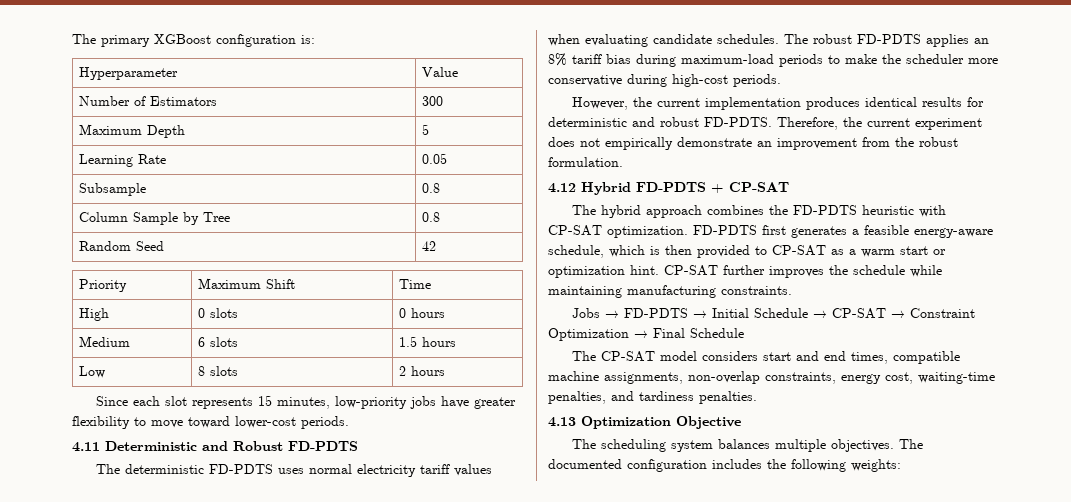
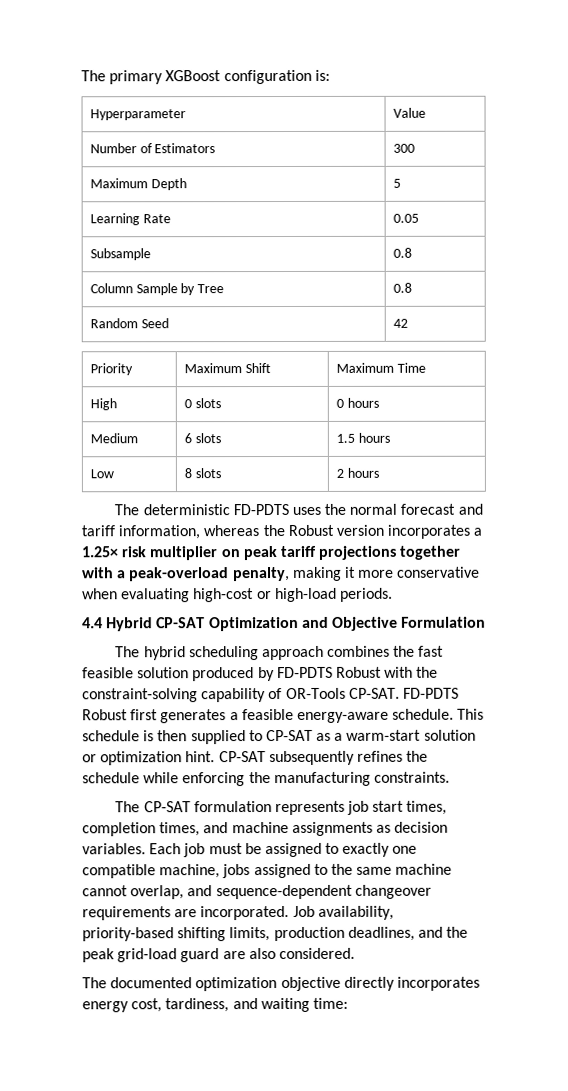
- Priority | Maximum Shift | Time
+ Priority | Maximum Shift | Maximum Time
- Since each slot represents 15 minutes, low-priority jobs have greater flexibility to move toward lower-cost periods.
- 4.11 Deterministic and Robust FD-PDTS
- The deterministic FD-PDTS uses normal electricity tariff values when evaluating candidate schedules. The robust FD-PDTS applies an 8% tariff bias during maximum-load periods to make the scheduler more conservative during high-cost periods.
- However, the current implementation produces identical results for deterministic and robust FD-PDTS. Therefore, the current experiment does not empirically demonstrate an improvement from the robust formulation.
- 4.12 Hybrid FD-PDTS + CP-SAT
+ The deterministic FD-PDTS uses the normal forecast and tariff information, whereas the Robust version incorporates a 1.25× risk multiplier on peak tariff projections together with a peak-overload penalty, making it more conservative when evaluating high-cost or high-load periods.
+ 4.4 Hybrid CP-SAT Optimization and Objective Formulation
- The hybrid approach combines the FD-PDTS heuristic with CP-SAT optimization. FD-PDTS first generates a feasible energy-aware schedule, which is then provided to CP-SAT as a warm start or optimization hint.
+ The hybrid scheduling approach combines the fast feasible solution produced by FD-PDTS Robust with the constraint-solving capability of OR-Tools CP-SAT. FD-PDTS Robust first generates a feasible energy-aware schedule. This schedule is then supplied to CP-SAT as a warm-start solution or optimization hint.
- CP-SAT further improves the schedule while maintaining manufacturing constraints.
+ CP-SAT subsequently refines the schedule while enforcing the manufacturing constraints.
- Jobs → FD-PDTS → Initial Schedule → CP-SAT → Constraint Optimization → Final Schedule
- The CP-SAT model considers start and end times, compatible machine assignments, non-overlap constraints, energy cost, waiting-time penalties, and tardiness penalties.
- 4.13 Optimization Objective
- The scheduling system balances multiple objectives. The documented configuration includes the following weights:
+ The CP-SAT formulation represents job start times, completion times, and machine assignments as decision variables. Each job must be assigned to exactly one compatible machine, jobs assigned to the same machine cannot overlap, and sequence-dependent changeover requirements are incorporated. Job availability, priority-based shifting limits, production deadlines, and the peak grid-load guard are also considered.
+ The documented optimization objective directly incorporates energy cost, tardiness, and waiting time:

